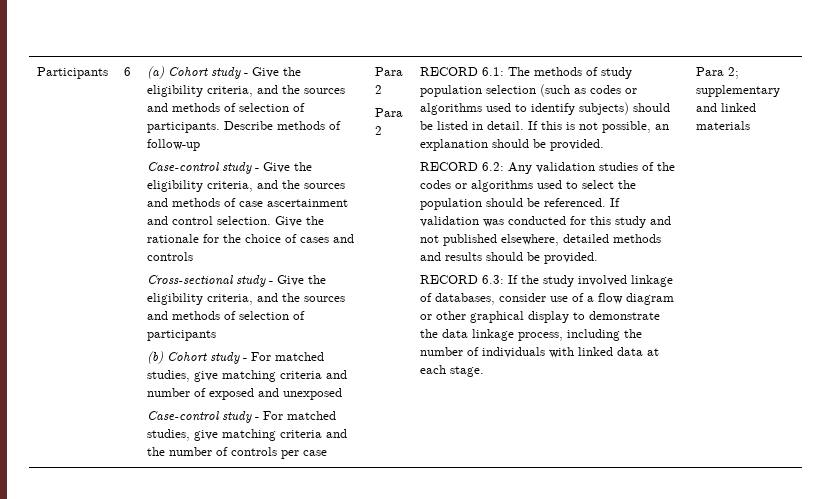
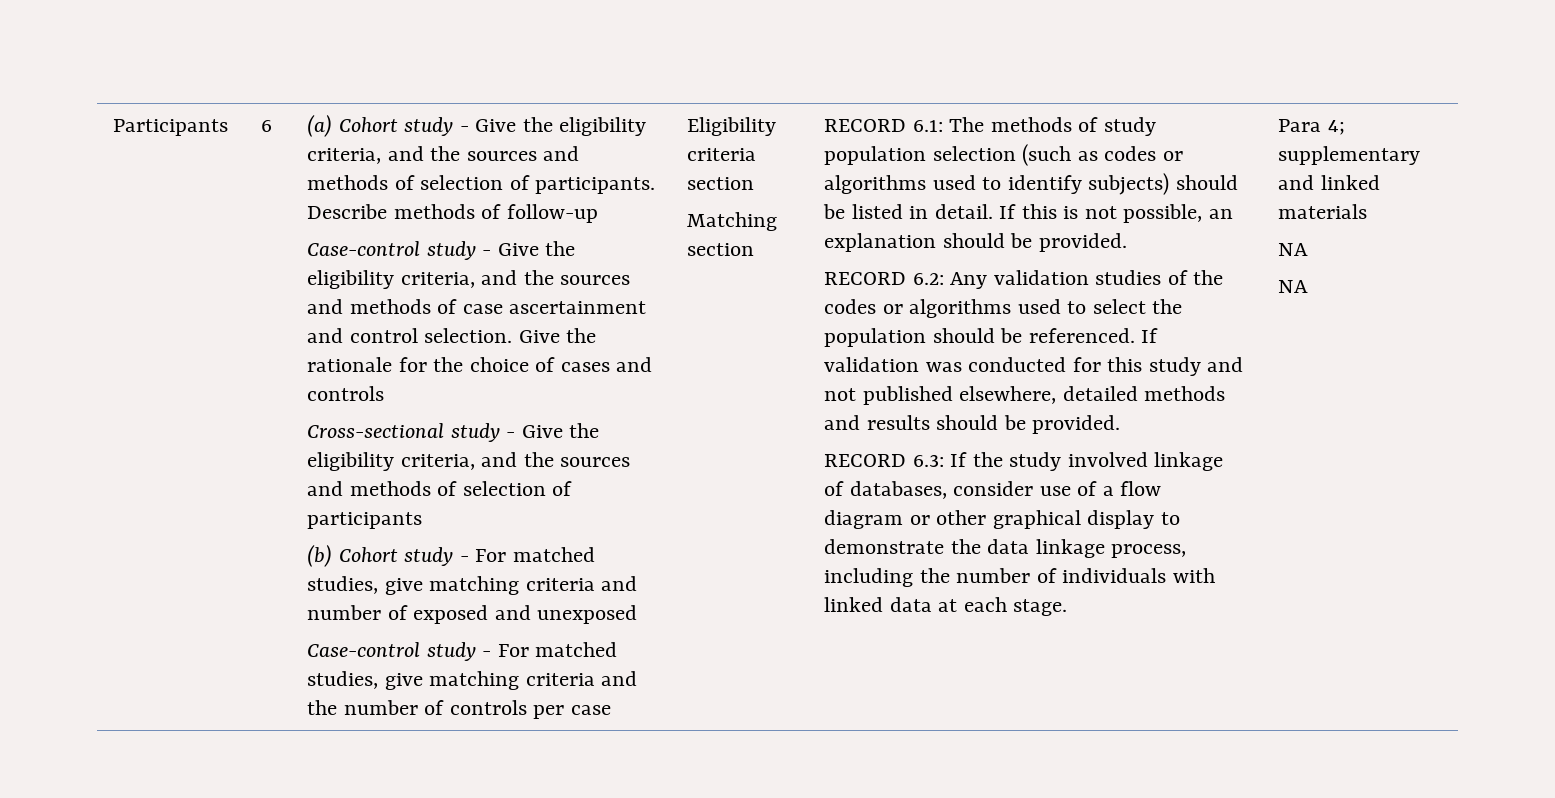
- Case-control study - For matched studies, give matching criteria and the number of controls per case | Para 2
- Para 2
+ Case-control study - For matched studies, give matching criteria and the number of controls per case | Eligibility criteria section
+ Matching section
- Para 2; supplementary and linked materials
+ Para 4; supplementary and linked materials
+ NA
+ NA

